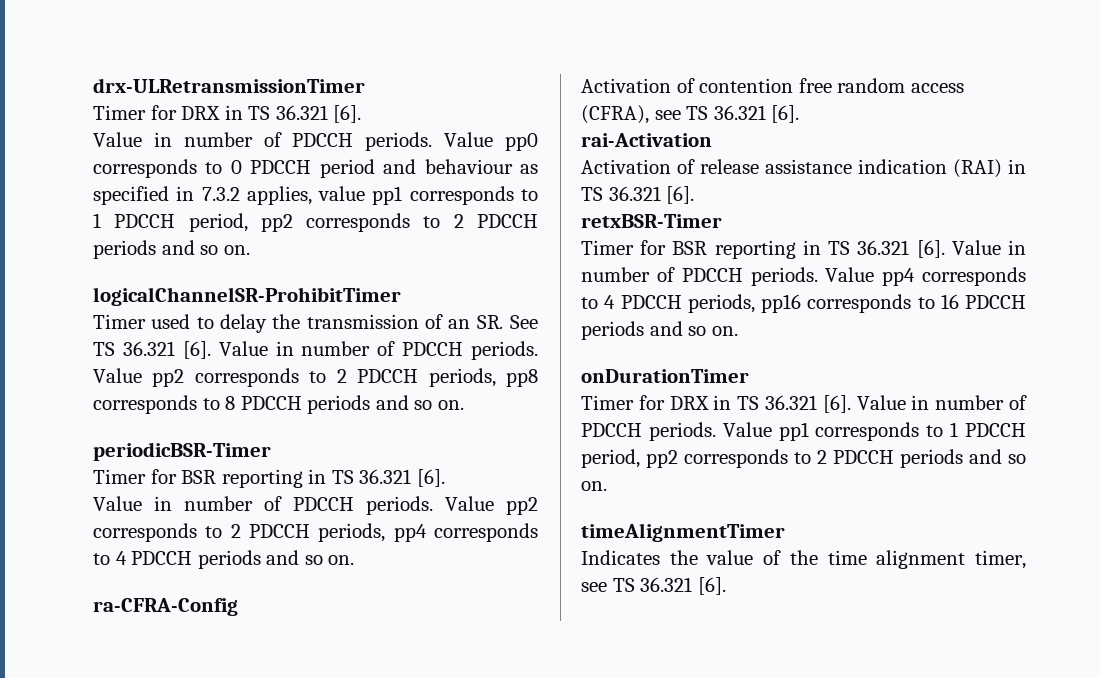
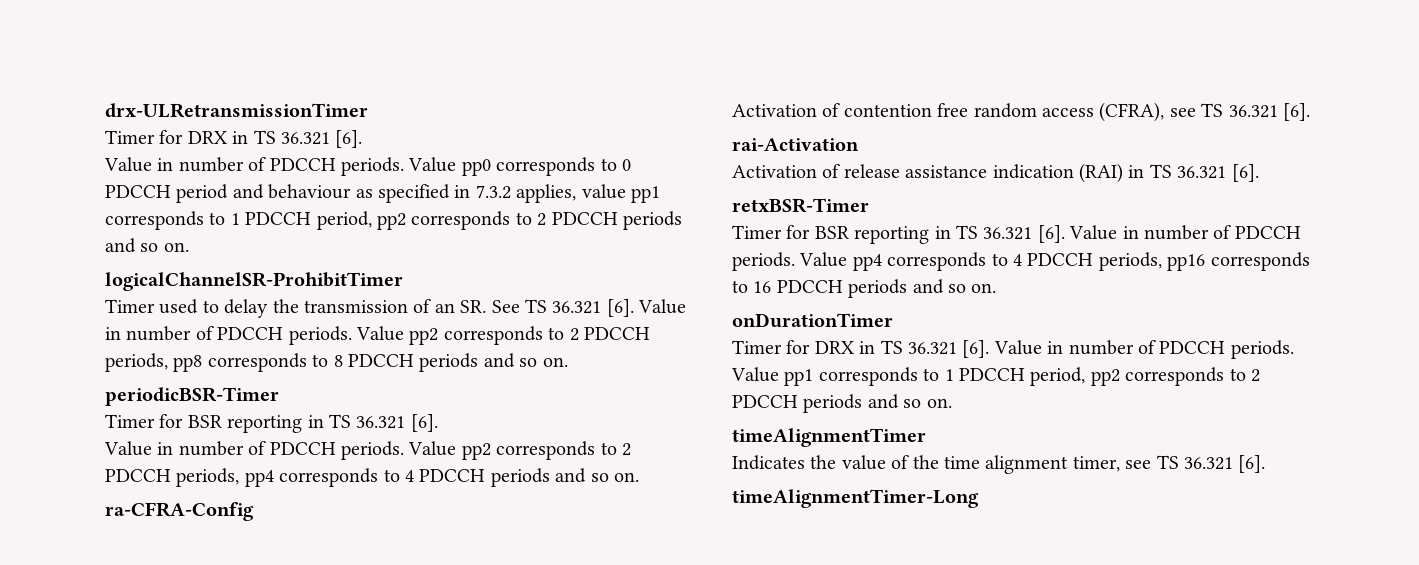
+ timeAlignmentTimer-Long

